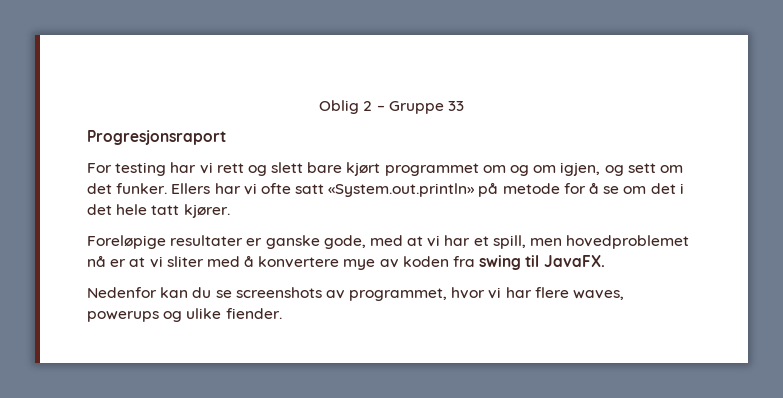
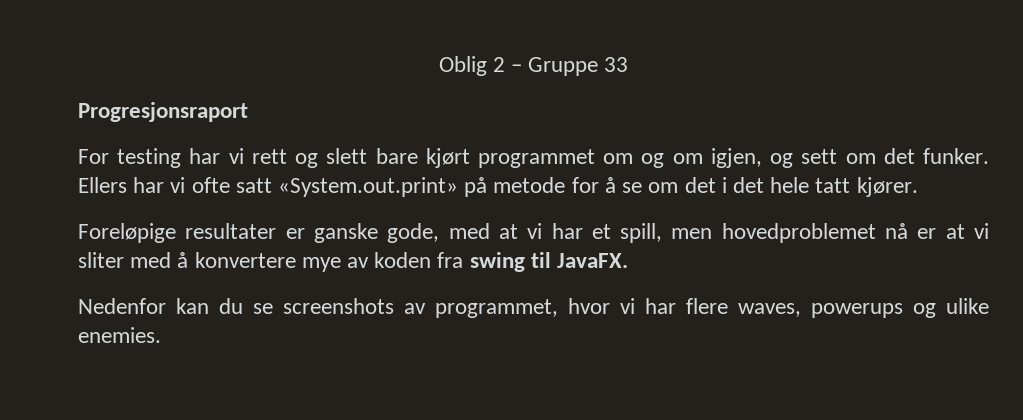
- Ellers har vi ofte satt «System.out.println» på metode for å se om det i det hele tatt kjører.
+ Ellers har vi ofte satt «System.out.print» på metode for å se om det i det hele tatt kjører.
- Nedenfor kan du se screenshots av programmet, hvor vi har flere waves, powerups og ulike fiender.
+ Nedenfor kan du se screenshots av programmet, hvor vi har flere waves, powerups og ulike enemies.

